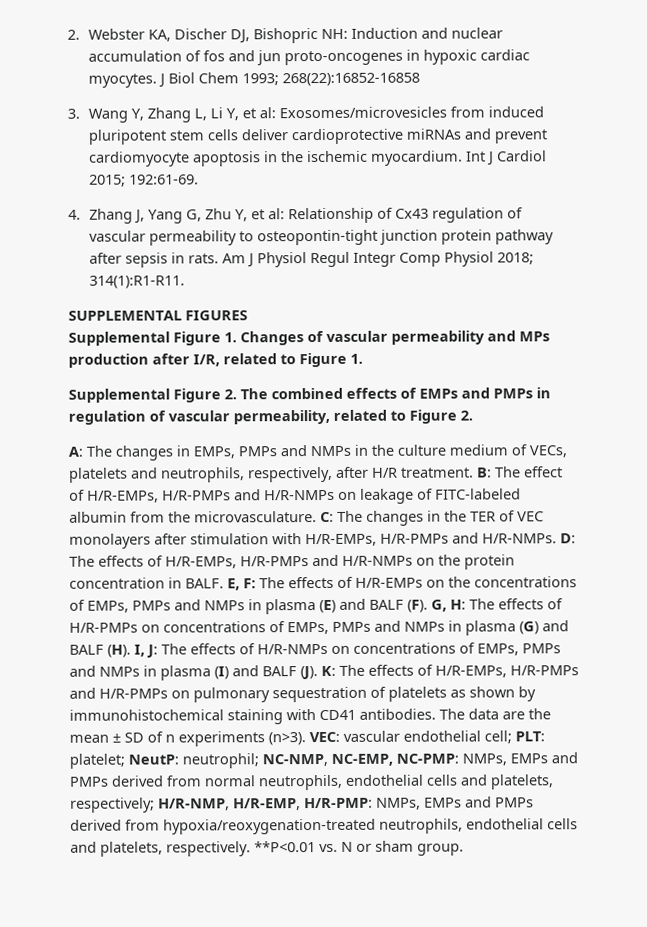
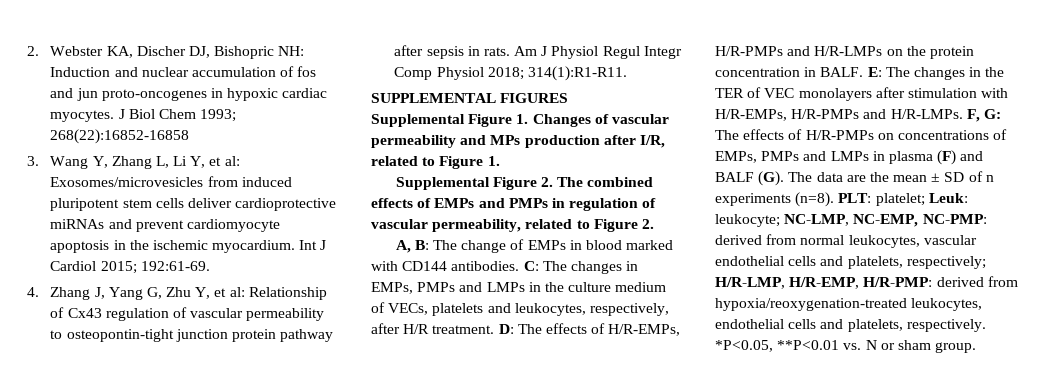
- A: The changes in EMPs, PMPs and NMPs in the culture medium of VECs, platelets and neutrophils, respectively, after H/R treatment.
+ A, B: The change of EMPs in blood marked with CD144 antibodies. C: The changes in EMPs, PMPs and LMPs in the culture medium of VECs, platelets and leukocytes, respectively, after H/R treatment.
- B: The effect of H/R-EMPs, H/R-PMPs and H/R-NMPs on leakage of FITC-labeled albumin from the microvasculature. C: The changes in the TER of VEC monolayers after stimulation with H/R-EMPs, H/R-PMPs and H/R-NMPs. D: The effects of H/R-EMPs, H/R-PMPs and H/R-NMPs on the protein concentration in BALF. E, F: The effects of H/R-EMPs on the concentrations of EMPs, PMPs and NMPs in plasma (E) and BALF (F). G, H: The effects of H/R-PMPs on concentrations of EMPs, PMPs and NMPs in plasma (G) and BALF (H). I, J: The effects of H/R-NMPs on concentrations of EMPs, PMPs and NMPs in plasma (I) and BALF (J). K: The effects of H/R-EMPs, H/R-PMPs and H/R-PMPs on pulmonary sequestration of platelets as shown by immunohistochemical staining with CD41 antibodies. The data are the mean ± SD of n experiments (n>3). VEC: vascular endothelial cell; PLT: platelet; NeutP: neutrophil; NC-NMP, NC-EMP, NC-PMP: NMPs, EMPs and PMPs derived from normal neutrophils, endothelial cells and platelets, respectively; H/R-NMP, H/R-EMP, H/R-PMP: NMPs, EMPs and PMPs derived from hypoxia/reoxygenation-treated neutrophils, endothelial cells and platelets, respectively.
+ D: The effects of H/R-EMPs, H/R-PMPs and H/R-LMPs on the protein concentration in BALF. E: The changes in the TER of VEC monolayers after stimulation with H/R-EMPs, H/R-PMPs and H/R-LMPs. F, G: The effects of H/R-PMPs on concentrations of EMPs, PMPs and LMPs in plasma (F) and BALF (G). The data are the mean ± SD of n experiments (n=8). PLT: platelet; Leuk: leukocyte; NC-LMP, NC-EMP, NC-PMP: derived from normal leukocytes, vascular endothelial cells and platelets, respectively; H/R-LMP, H/R-EMP, H/R-PMP: derived from hypoxia/reoxygenation-treated leukocytes, endothelial cells and platelets, respectively.
- **P<0.01 vs. N or sham group.
+ *P<0.05, **P<0.01 vs. N or sham group.

